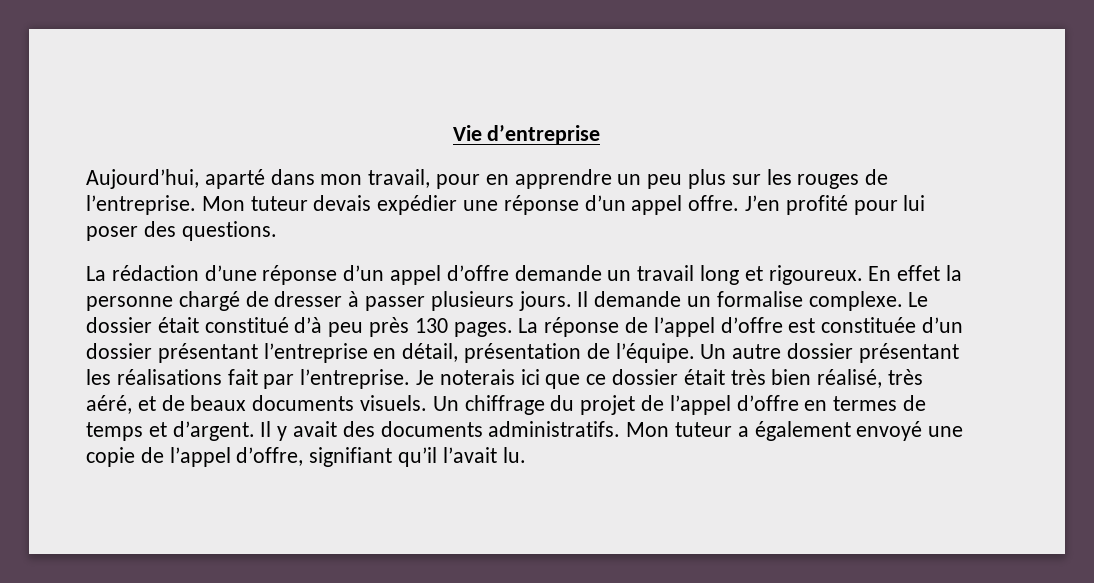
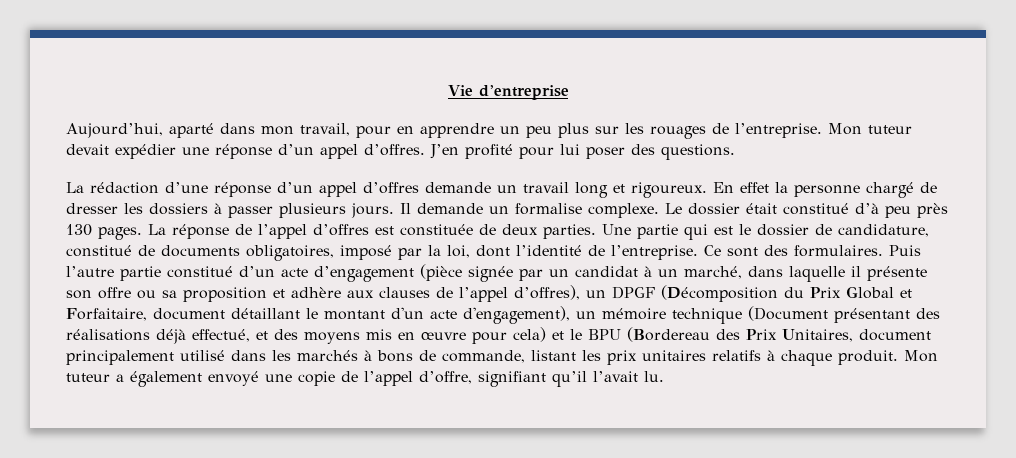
- Aujourd’hui, aparté dans mon travail, pour en apprendre un peu plus sur les rouges de l’entreprise.
+ Aujourd’hui, aparté dans mon travail, pour en apprendre un peu plus sur les rouages de l’entreprise.
- Mon tuteur devais expédier une réponse d’un appel offre.
+ Mon tuteur devait expédier une réponse d’un appel d’offres.
- La rédaction d’une réponse d’un appel d’offre demande un travail long et rigoureux.
+ La rédaction d’une réponse d’un appel d’offres demande un travail long et rigoureux.
- En effet la personne chargé de dresser à passer plusieurs jours.
+ En effet la personne chargé de dresser les dossiers à passer plusieurs jours.
- La réponse de l’appel d’offre est constituée d’un dossier présentant l’entreprise en détail, présentation de l’équipe. Un autre dossier présentant les réalisations fait par l’entreprise. Je noterais ici que ce dossier était très bien réalisé, très aéré, et de beaux documents visuels. Un chiffrage du projet de l’appel d’offre en termes de temps et d’argent. Il y avait des documents administratifs.
+ La réponse de l’appel d’offres est constituée de deux parties. Une partie qui est le dossier de candidature, constitué de documents obligatoires, imposé par la loi, dont l’identité de l’entreprise. Ce sont des formulaires. Puis l’autre partie constitué d’un acte d’engagement (pièce signée par un candidat à un marché, dans laquelle il présente son offre ou sa proposition et adhère aux clauses de l’appel d’offres), un DPGF (Décomposition du Prix Global et Forfaitaire, document détaillant le montant d'un acte d'engagement), un mémoire technique (Document présentant des réalisations déjà effectué, et des moyens mis en œuvre pour cela) et le BPU (Bordereau des Prix Unitaires, document principalement utilisé dans les marchés à bons de commande, listant les prix unitaires relatifs à chaque produit.

